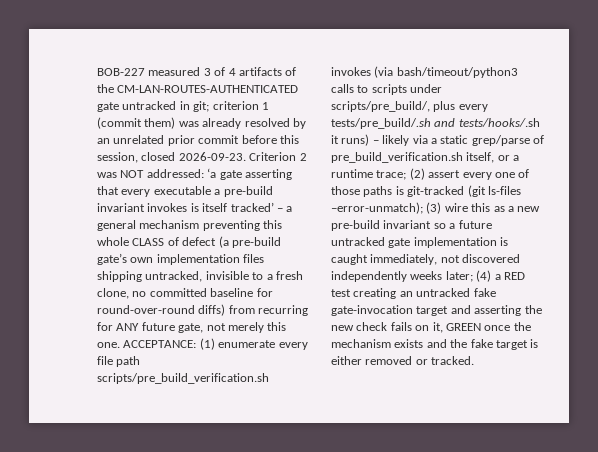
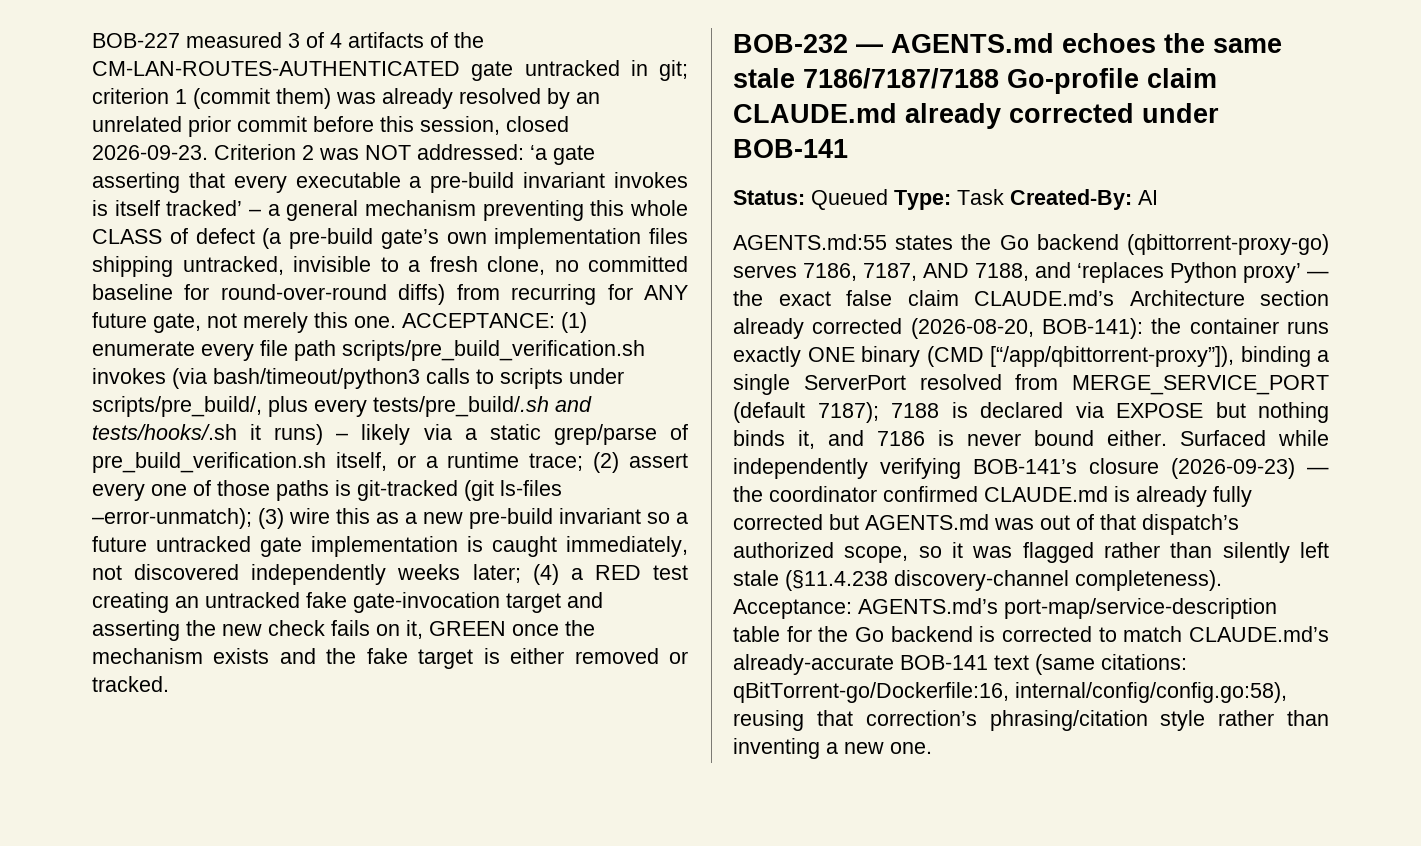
+ BOB-232 — AGENTS.md echoes the same stale 7186/7187/7188 Go-profile claim CLAUDE.md already corrected under BOB-141
+ Status: Queued Type: Task Created-By: AI
+ AGENTS.md:55 states the Go backend (qbittorrent-proxy-go) serves 7186, 7187, AND 7188, and ‘replaces Python proxy’ — the exact false claim CLAUDE.md’s Architecture section already corrected (2026-08-20, BOB-141): the container runs exactly ONE binary (CMD [“/app/qbittorrent-proxy”]), binding a single ServerPort resolved from MERGE_SERVICE_PORT (default 7187); 7188 is declared via EXPOSE but nothing binds it, and 7186 is never bound either. Surfaced while independently verifying BOB-141’s closure (2026-09-23) — the coordinator confirmed CLAUDE.md is already fully corrected but AGENTS.md was out of that dispatch’s authorized scope, so it was flagged rather than silently left stale (§11.4.238 discovery-channel completeness). Acceptance: AGENTS.md’s port-map/service-description table for the Go backend is corrected to match CLAUDE.md’s already-accurate BOB-141 text (same citations: qBitTorrent-go/Dockerfile:16, internal/config/config.go:58), reusing that correction’s phrasing/citation style rather than inventing a new one.

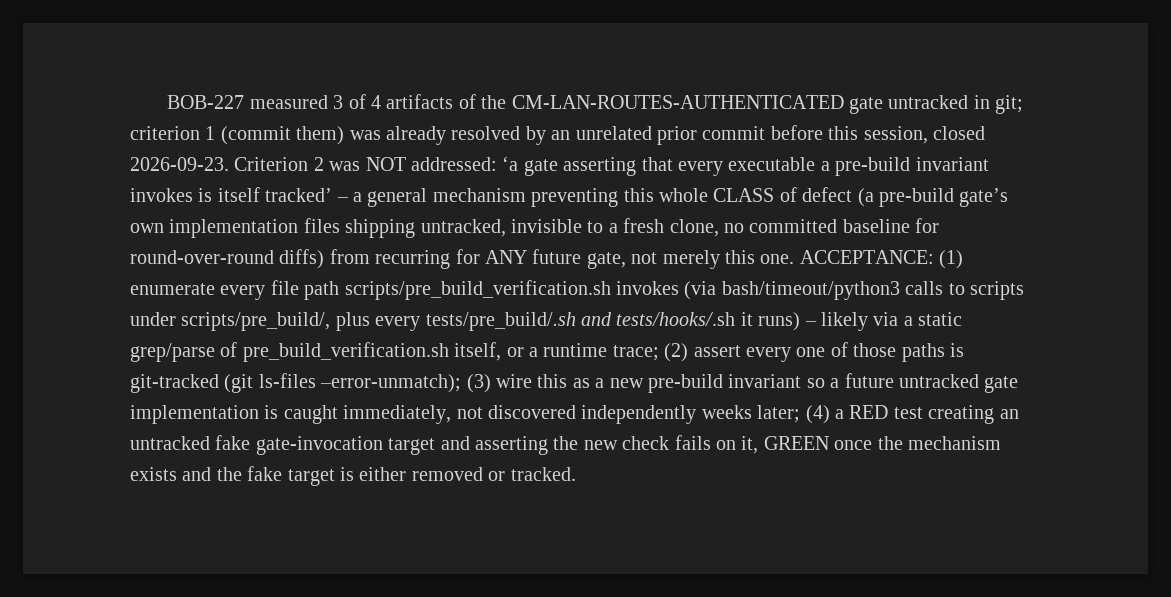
- BOB-232 — AGENTS.md echoes the same stale 7186/7187/7188 Go-profile claim CLAUDE.md already corrected under BOB-141
- Status: Queued Type: Task Created-By: AI
- AGENTS.md:55 states the Go backend (qbittorrent-proxy-go) serves 7186, 7187, AND 7188, and ‘replaces Python proxy’ — the exact false claim CLAUDE.md’s Architecture section already corrected (2026-08-20, BOB-141): the container runs exactly ONE binary (CMD [“/app/qbittorrent-proxy”]), binding a single ServerPort resolved from MERGE_SERVICE_PORT (default 7187); 7188 is declared via EXPOSE but nothing binds it, and 7186 is never bound either. Surfaced while independently verifying BOB-141’s closure (2026-09-23) — the coordinator confirmed CLAUDE.md is already fully corrected but AGENTS.md was out of that dispatch’s authorized scope, so it was flagged rather than silently left stale (§11.4.238 discovery-channel completeness). Acceptance: AGENTS.md’s port-map/service-description table for the Go backend is corrected to match CLAUDE.md’s already-accurate BOB-141 text (same citations: qBitTorrent-go/Dockerfile:16, internal/config/config.go:58), reusing that correction’s phrasing/citation style rather than inventing a new one.

